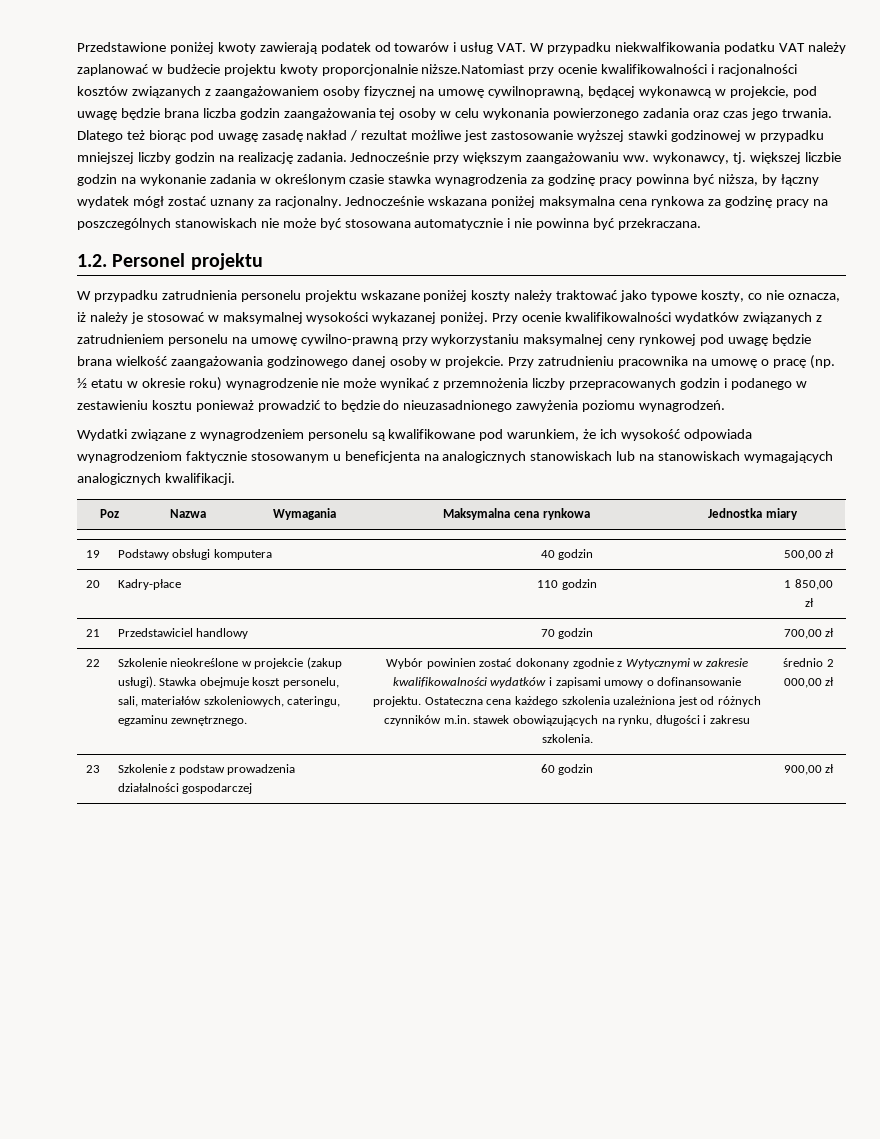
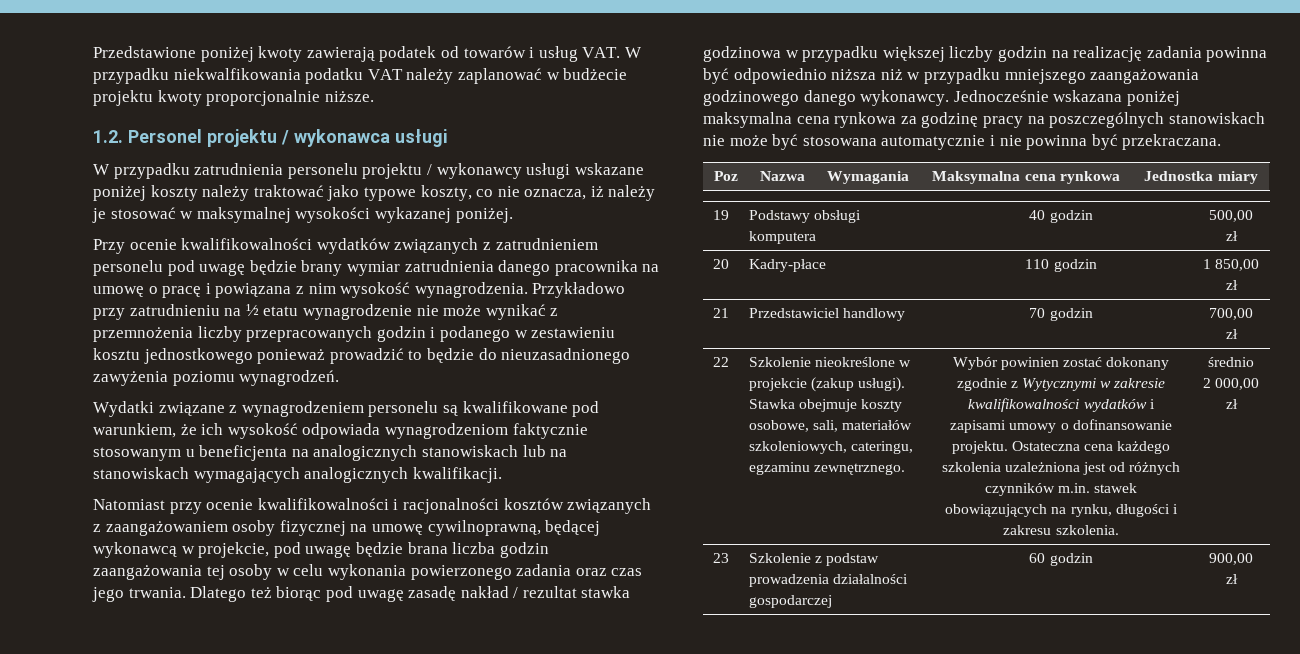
- Przedstawione poniżej kwoty zawierają podatek od towarów i usług VAT. W przypadku niekwalfikowania podatku VAT należy zaplanować w budżecie projektu kwoty proporcjonalnie niższe.Natomiast przy ocenie kwalifikowalności i racjonalności kosztów związanych z zaangażowaniem osoby fizycznej na umowę cywilnoprawną, będącej wykonawcą w projekcie, pod uwagę będzie brana liczba godzin zaangażowania tej osoby w celu wykonania powierzonego zadania oraz czas jego trwania.
+ Przedstawione poniżej kwoty zawierają podatek od towarów i usług VAT. W przypadku niekwalfikowania podatku VAT należy zaplanować w budżecie projektu kwoty proporcjonalnie niższe.
+ 1.2. Personel projektu / wykonawca usługi
+ W przypadku zatrudnienia personelu projektu / wykonawcy usługi wskazane poniżej koszty należy traktować jako typowe koszty, co nie oznacza, iż należy je stosować w maksymalnej wysokości wykazanej poniżej.
+ Przy ocenie kwalifikowalności wydatków związanych z zatrudnieniem personelu pod uwagę będzie brany wymiar zatrudnienia danego pracownika na umowę o pracę i powiązana z nim wysokość wynagrodzenia. Przykładowo przy zatrudnieniu na ½ etatu wynagrodzenie nie może wynikać z przemnożenia liczby przepracowanych godzin i podanego w zestawieniu kosztu jednostkowego ponieważ prowadzić to będzie do nieuzasadnionego zawyżenia poziomu wynagrodzeń.
+ Wydatki związane z wynagrodzeniem personelu są kwalifikowane pod warunkiem, że ich wysokość odpowiada wynagrodzeniom faktycznie stosowanym u beneficjenta na analogicznych stanowiskach lub na stanowiskach wymagających analogicznych kwalifikacji.
+ Natomiast przy ocenie kwalifikowalności i racjonalności kosztów związanych z zaangażowaniem osoby fizycznej na umowę cywilnoprawną, będącej wykonawcą w projekcie, pod uwagę będzie brana liczba godzin zaangażowania tej osoby w celu wykonania powierzonego zadania oraz czas jego trwania.
- Dlatego też biorąc pod uwagę zasadę nakład / rezultat możliwe jest zastosowanie wyższej stawki godzinowej w przypadku mniejszej liczby godzin na realizację zadania. Jednocześnie przy większym zaangażowaniu ww. wykonawcy, tj. większej liczbie godzin na wykonanie zadania w określonym czasie stawka wynagrodzenia za godzinę pracy powinna być niższa, by łączny wydatek mógł zostać uznany za racjonalny.
+ Dlatego też biorąc pod uwagę zasadę nakład / rezultat stawka godzinowa w przypadku większej liczby godzin na realizację zadania powinna być odpowiednio niższa niż w przypadku mniejszego zaangażowania godzinowego danego wykonawcy.
- 1.2. Personel projektu
- W przypadku zatrudnienia personelu projektu wskazane poniżej koszty należy traktować jako typowe koszty, co nie oznacza, iż należy je stosować w maksymalnej wysokości wykazanej poniżej. Przy ocenie kwalifikowalności wydatków związanych z zatrudnieniem personelu na umowę cywilno-prawną przy wykorzystaniu maksymalnej ceny rynkowej pod uwagę będzie brana wielkość zaangażowania godzinowego danej osoby w projekcie. Przy zatrudnieniu pracownika na umowę o pracę (np. ½ etatu w okresie roku) wynagrodzenie nie może wynikać z przemnożenia liczby przepracowanych godzin i podanego w zestawieniu kosztu ponieważ prowadzić to będzie do nieuzasadnionego zawyżenia poziomu wynagrodzeń.
- Wydatki związane z wynagrodzeniem personelu są kwalifikowane pod warunkiem, że ich wysokość odpowiada wynagrodzeniom faktycznie stosowanym u beneficjenta na analogicznych stanowiskach lub na stanowiskach wymagających analogicznych kwalifikacji.
- Stawka obejmuje koszt personelu, sali, materiałów szkoleniowych, cateringu, egzaminu zewnętrznego.
+ Stawka obejmuje koszty osobowe, sali, materiałów szkoleniowych, cateringu, egzaminu zewnętrznego.

